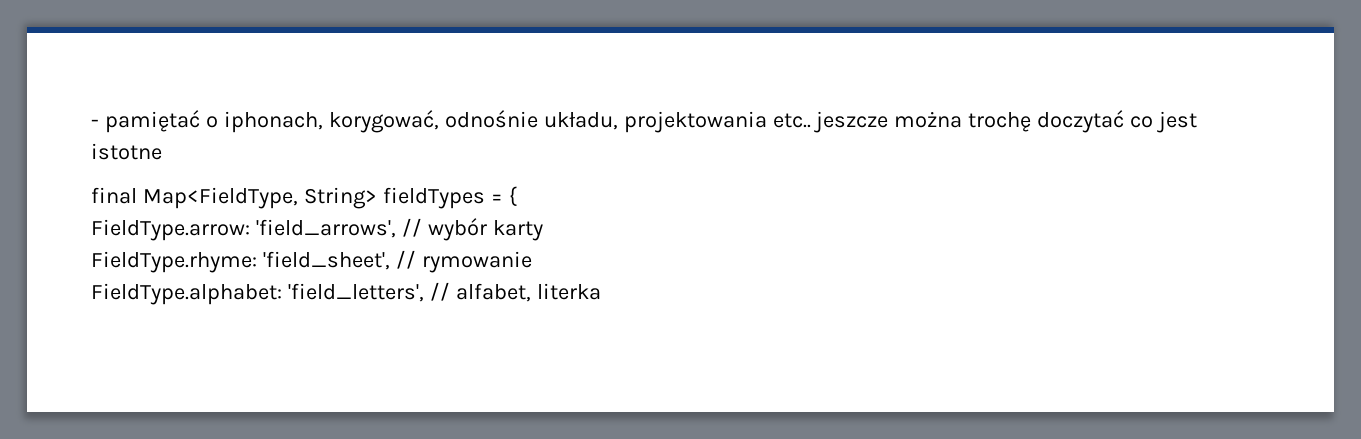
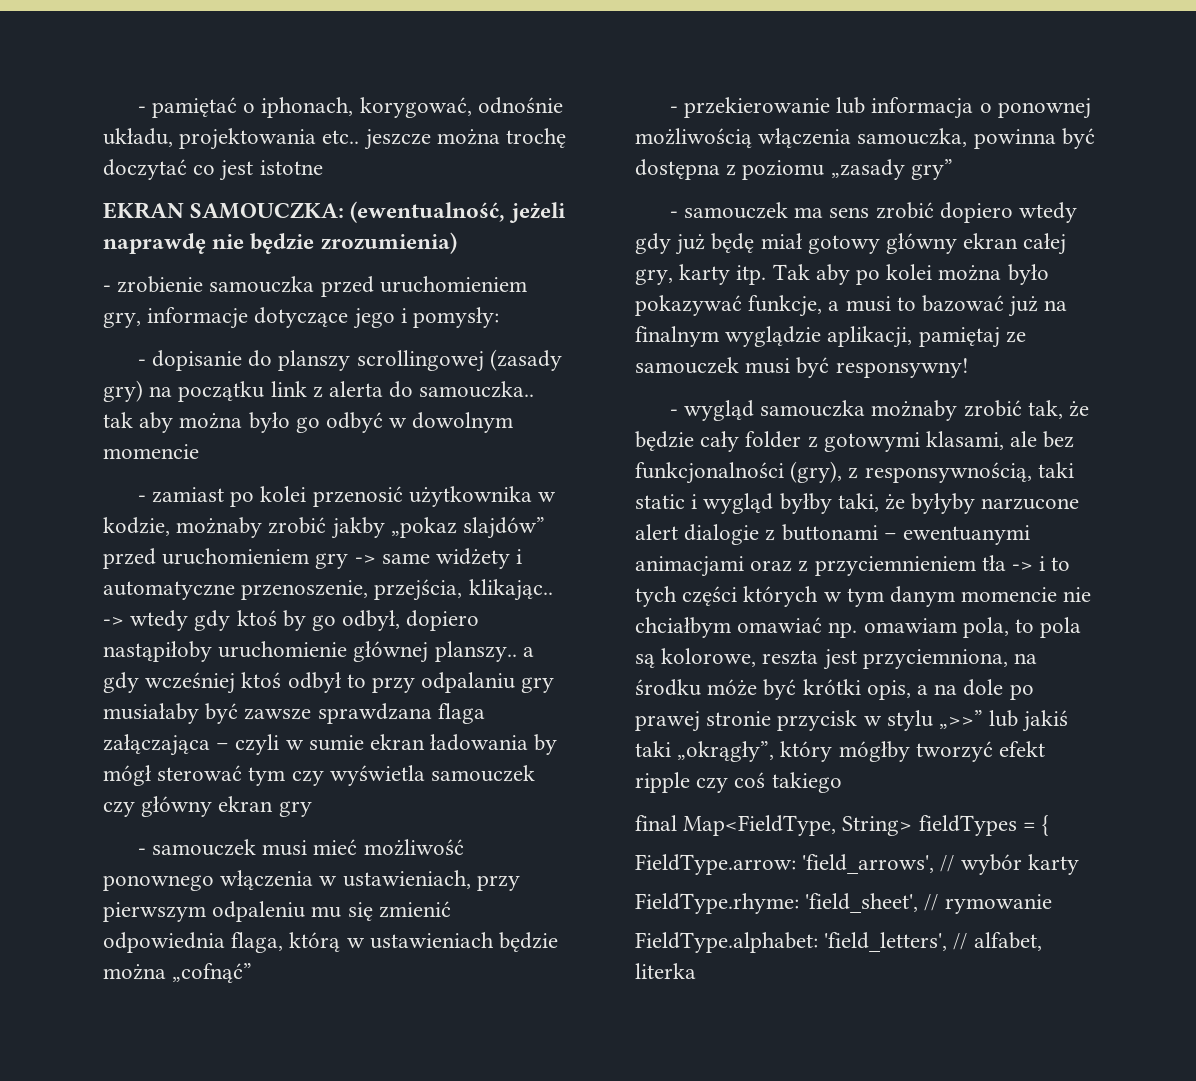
+ EKRAN SAMOUCZKA: (ewentualność, jeżeli naprawdę nie będzie zrozumienia)
+ - zrobienie samouczka przed uruchomieniem gry, informacje dotyczące jego i pomysły:
+ - dopisanie do planszy scrollingowej (zasady gry) na początku link z alerta do samouczka.. tak aby można było go odbyć w dowolnym momencie
+ - zamiast po kolei przenosić użytkownika w kodzie, możnaby zrobić jakby „pokaz slajdów” przed uruchomieniem gry -> same widżety i automatyczne przenoszenie, przejścia, klikając.. -> wtedy gdy ktoś by go odbył, dopiero nastąpiłoby uruchomienie głównej planszy.. a gdy wcześniej ktoś odbył to przy odpalaniu gry musiałaby być zawsze sprawdzana flaga załączająca – czyli w sumie ekran ładowania by mógł sterować tym czy wyświetla samouczek czy główny ekran gry
+ - samouczek musi mieć możliwość ponownego włączenia w ustawieniach, przy pierwszym odpaleniu mu się zmienić odpowiednia flaga, którą w ustawieniach będzie można „cofnąć”
+ - przekierowanie lub informacja o ponownej możliwością włączenia samouczka, powinna być dostępna z poziomu „zasady gry”
+ - samouczek ma sens zrobić dopiero wtedy gdy już będę miał gotowy główny ekran całej gry, karty itp. Tak aby po kolei można było pokazywać funkcje, a musi to bazować już na finalnym wyglądzie aplikacji, pamiętaj ze samouczek musi być responsywny!
+ - wygląd samouczka możnaby zrobić tak, że będzie cały folder z gotowymi klasami, ale bez funkcjonalności (gry), z responsywnością, taki static i wygląd byłby taki, że byłyby narzucone alert dialogie z buttonami – ewentuanymi animacjami oraz z przyciemnieniem tła -> i to tych części których w tym danym momencie nie chciałbym omawiać np. omawiam pola, to pola są kolorowe, reszta jest przyciemniona, na środku móże być krótki opis, a na dole po prawej stronie przycisk w stylu „>>” lub jakiś taki „okrągły”, który mógłby tworzyć efekt ripple czy coś takiego

